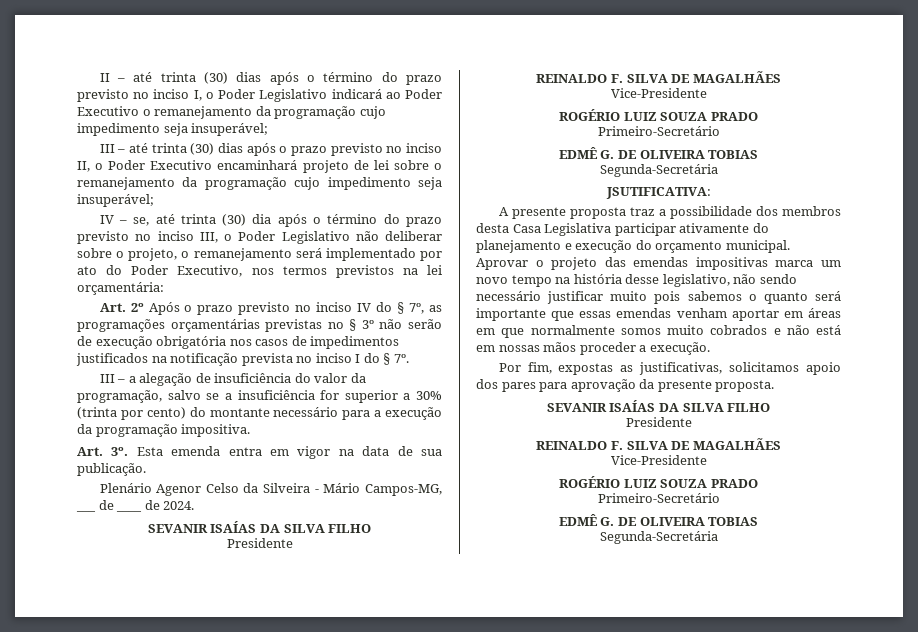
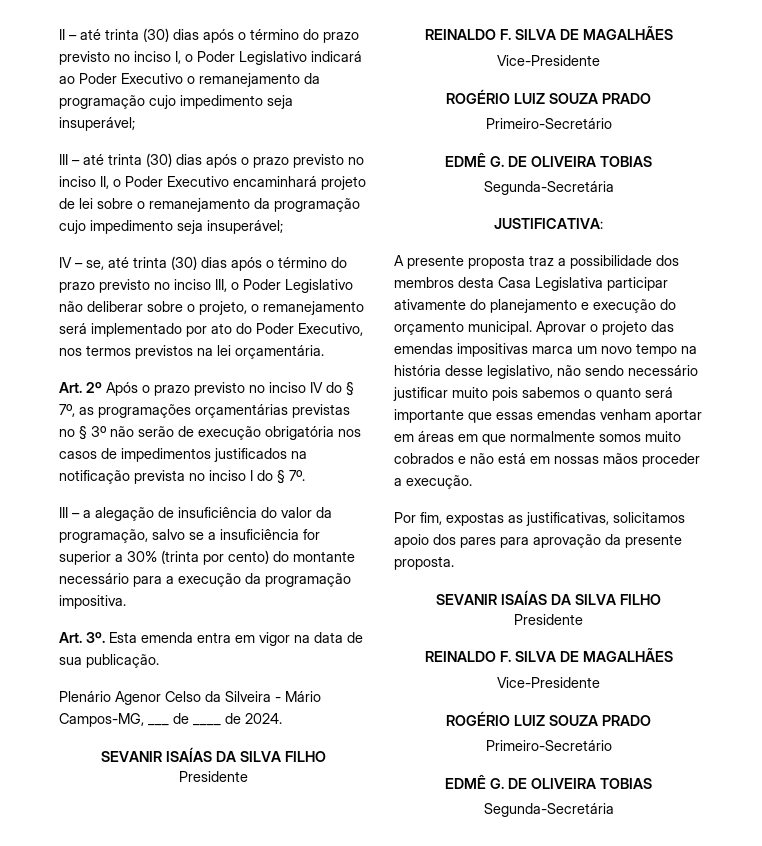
- IV – se, até trinta (30) dia após o término do prazo previsto no inciso III, o Poder Legislativo não deliberar sobre o projeto, o remanejamento será implementado por ato do Poder Executivo, nos termos previstos na lei orçamentária:
+ IV – se, até trinta (30) dias após o término do prazo previsto no inciso III, o Poder Legislativo não deliberar sobre o projeto, o remanejamento será implementado por ato do Poder Executivo, nos termos previstos na lei orçamentária.
- JSUTIFICATIVA:
+ JUSTIFICATIVA:

